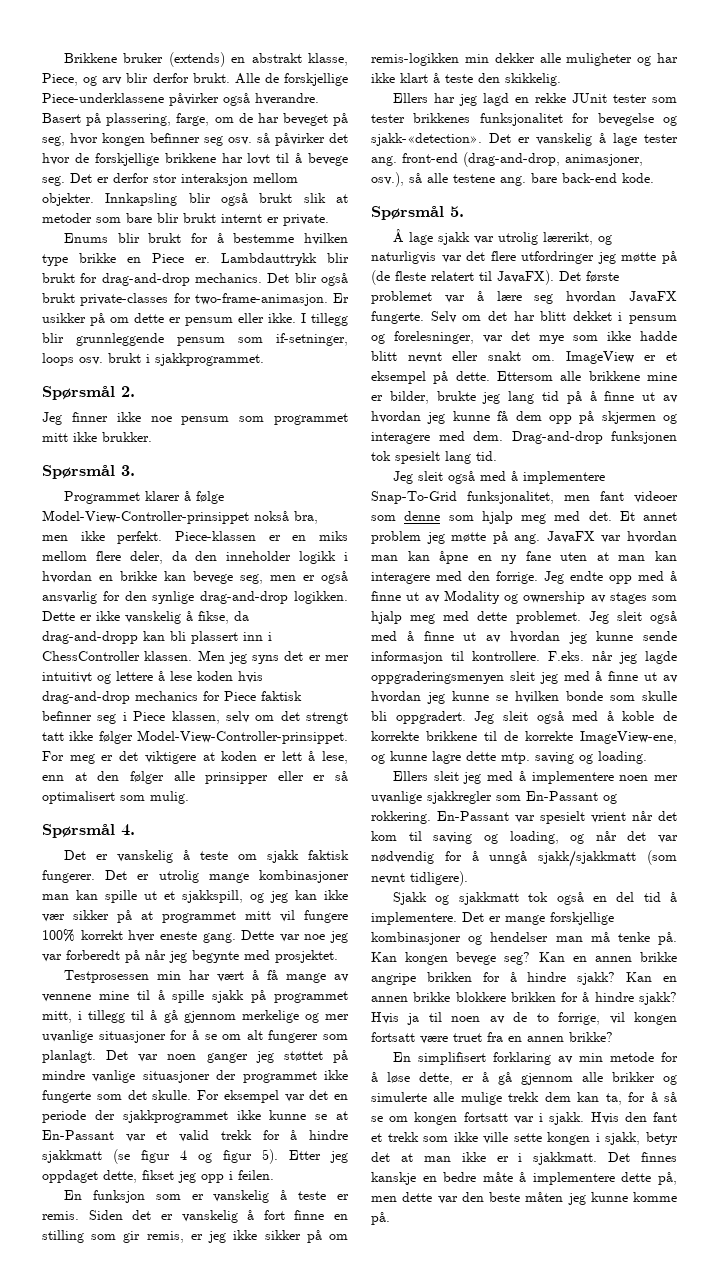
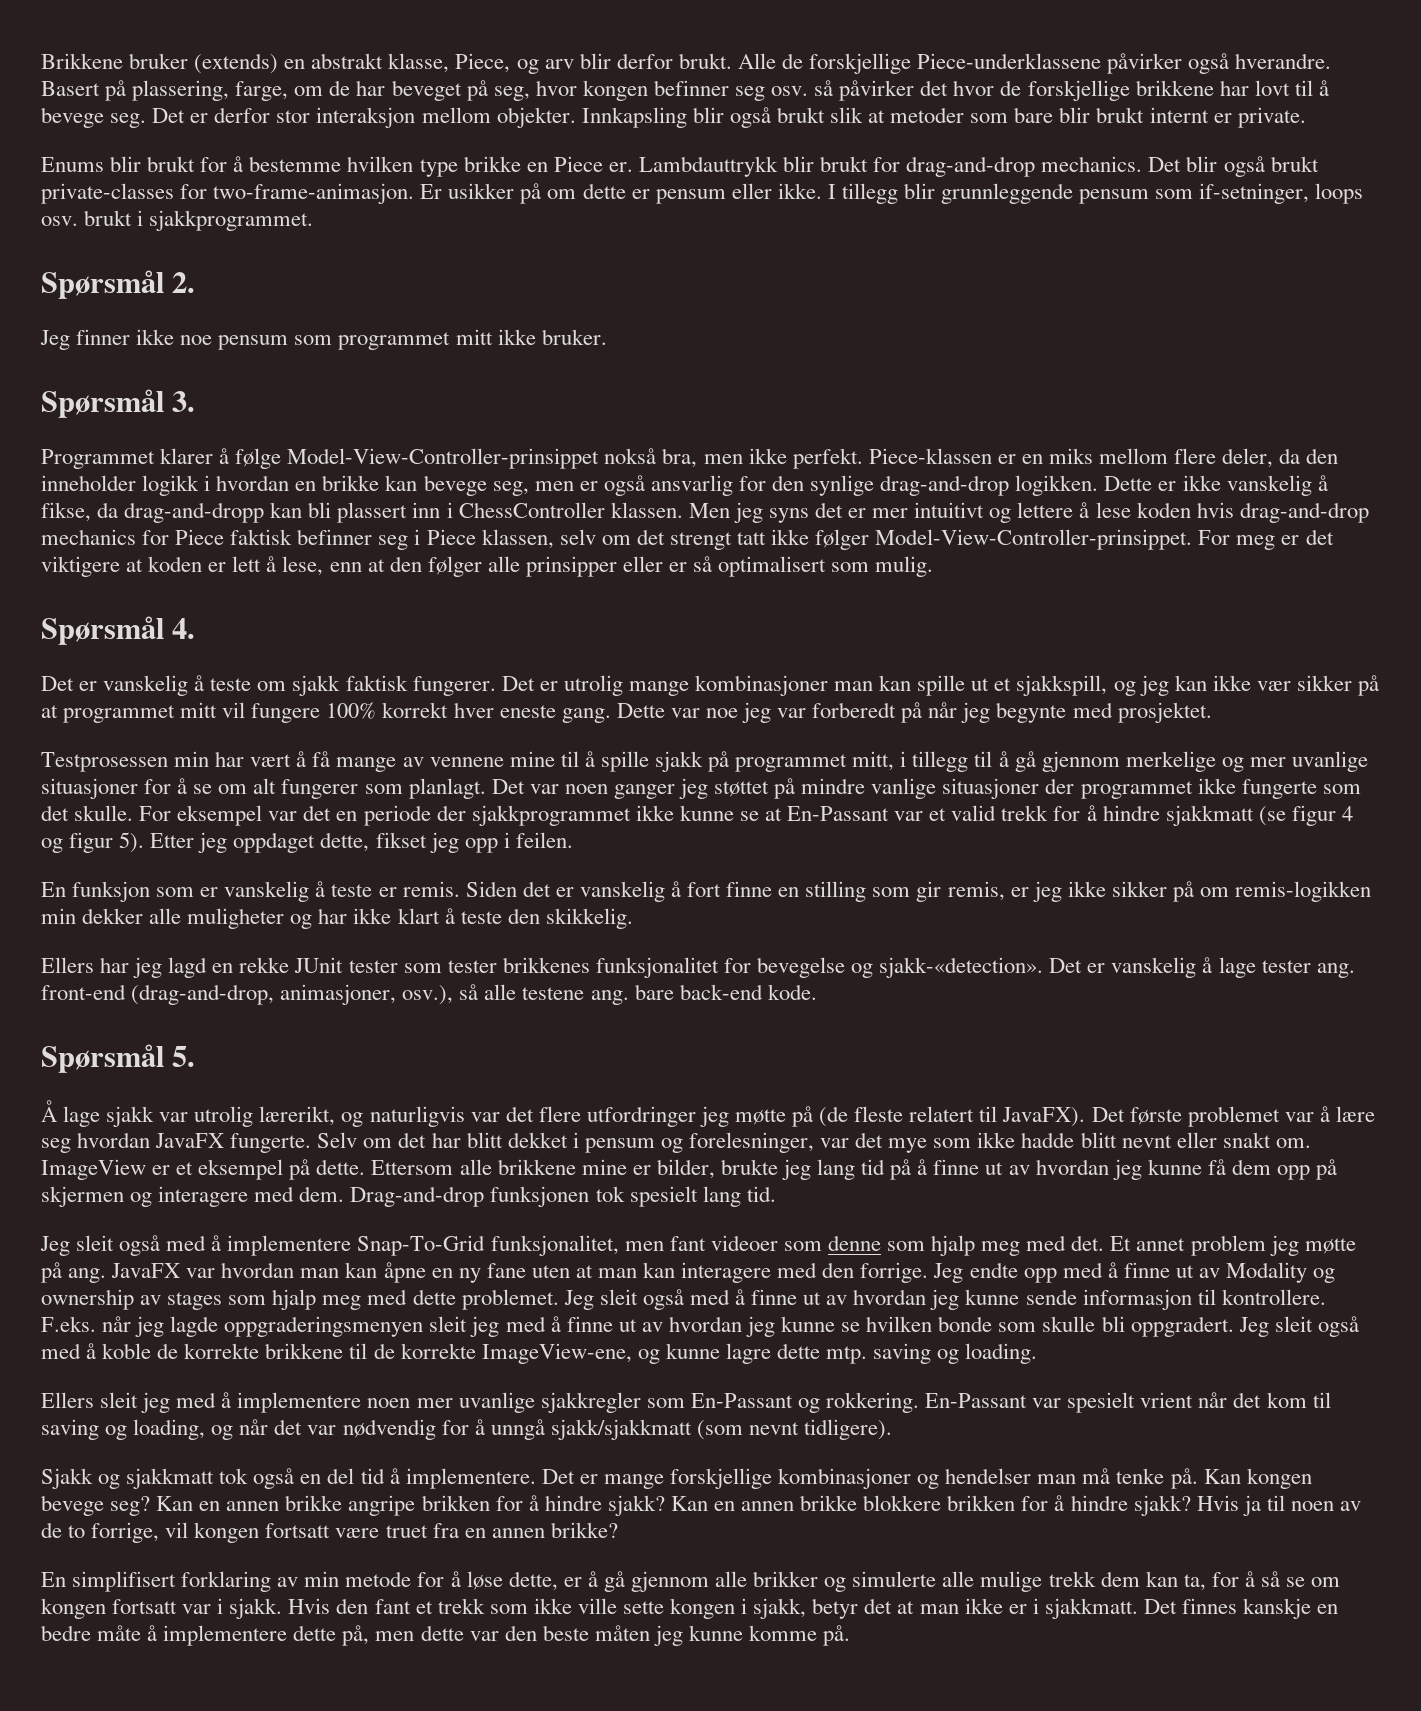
- Jeg finner ikke noe pensum som programmet mitt ikke brukker.
+ Jeg finner ikke noe pensum som programmet mitt ikke bruker.

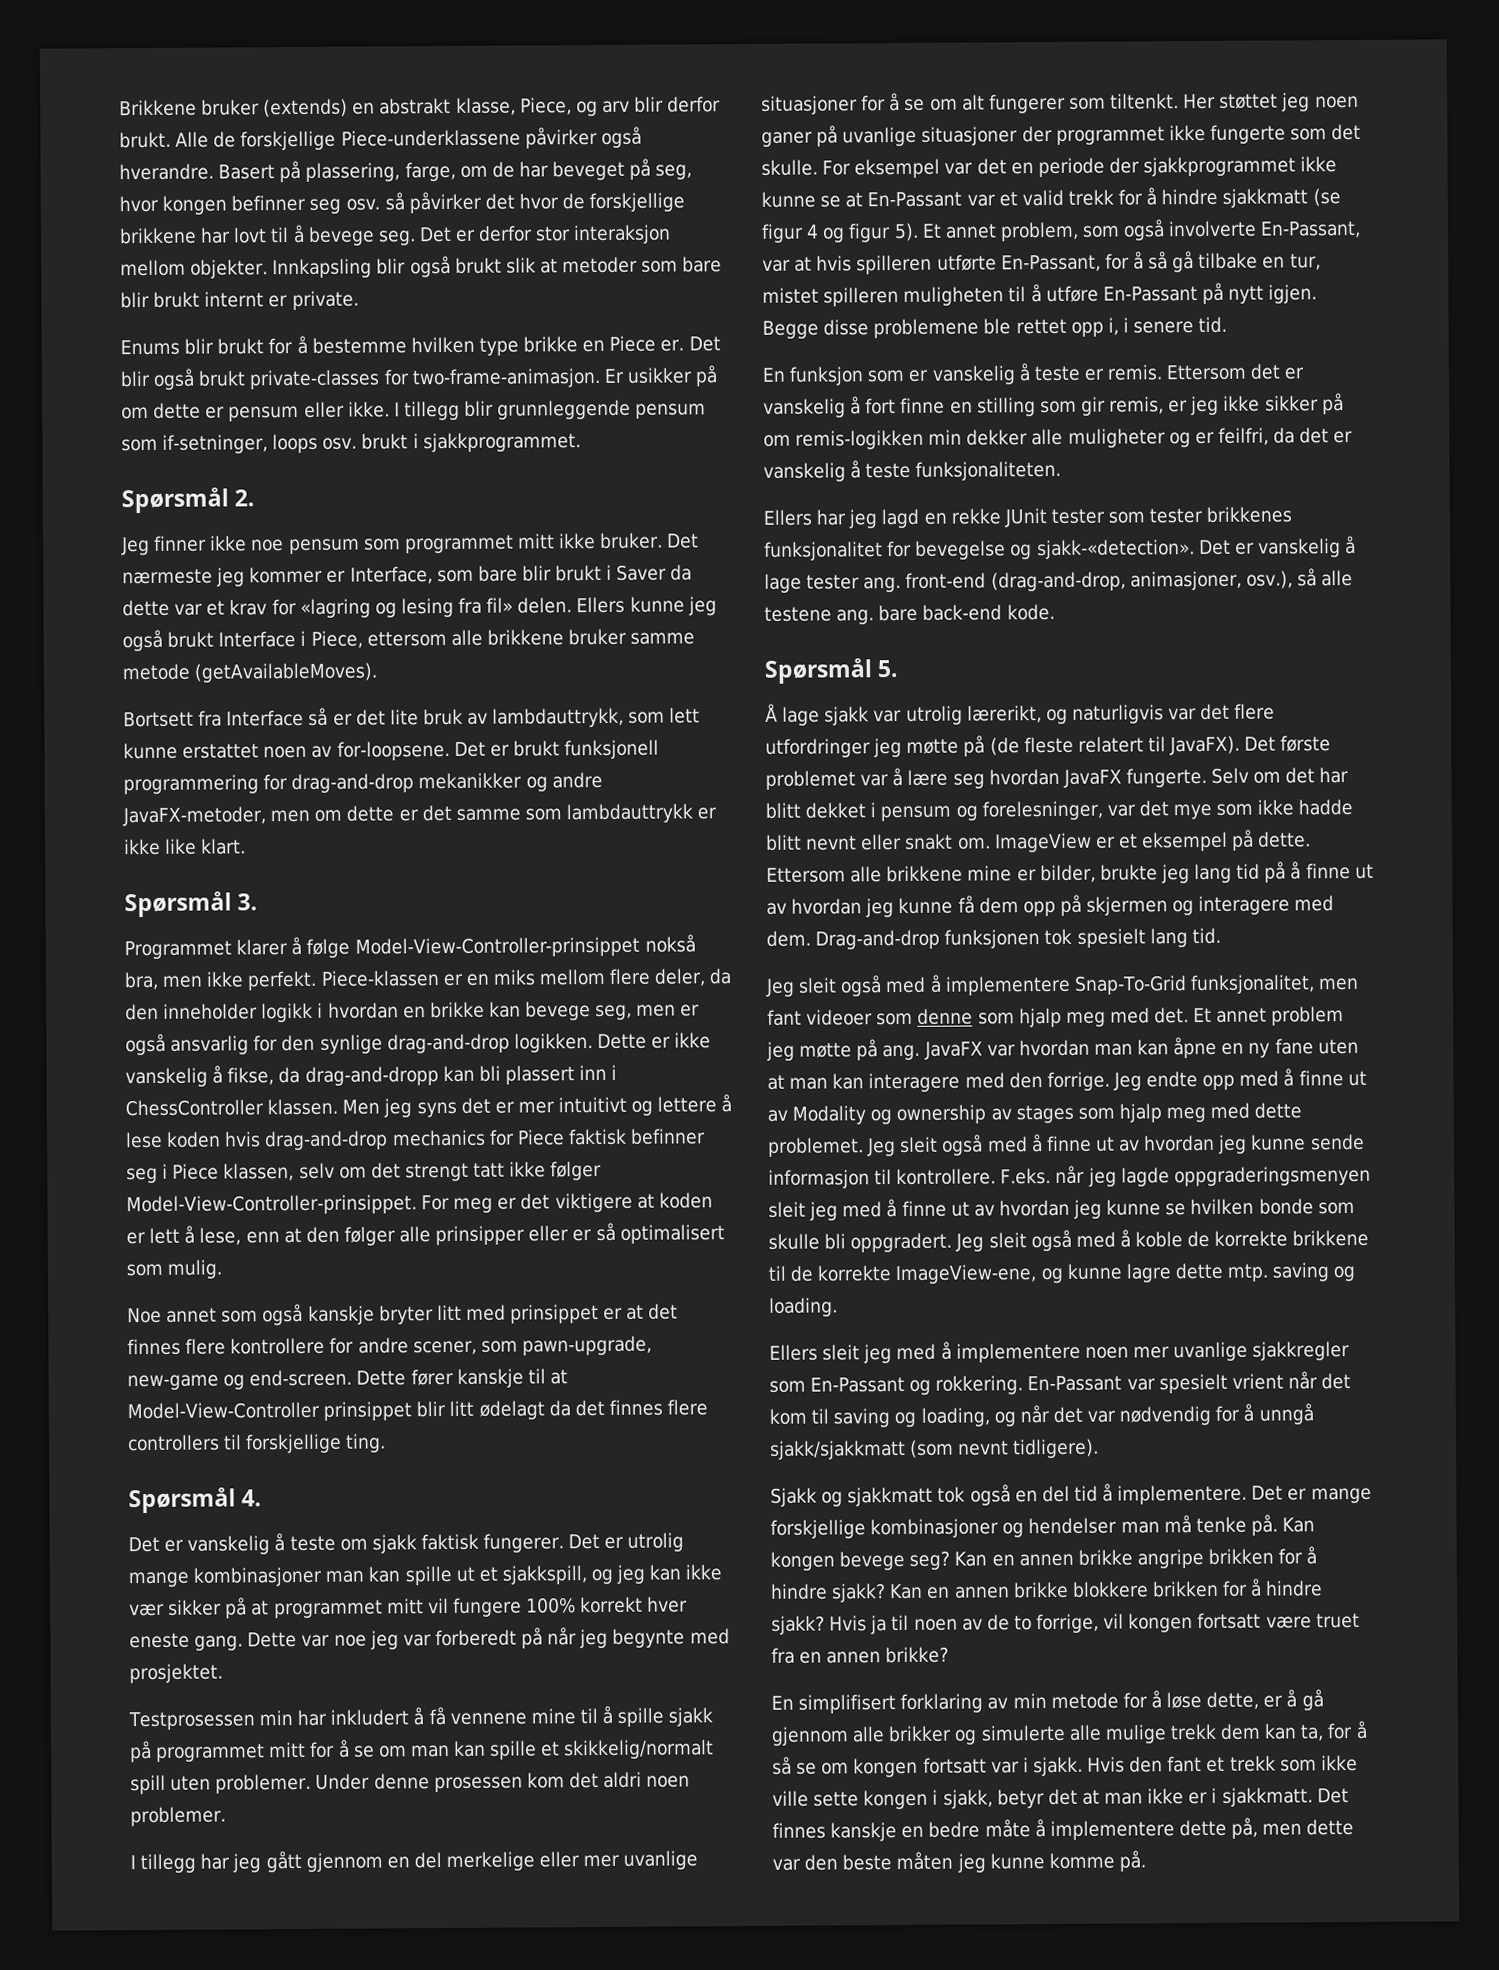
- Lambdauttrykk blir brukt for drag-and-drop mechanics.
+ Det nærmeste jeg kommer er Interface, som bare blir brukt i Saver da dette var et krav for «lagring og lesing fra fil» delen. Ellers kunne jeg også brukt Interface i Piece, ettersom alle brikkene bruker samme metode (getAvailableMoves).
+ Bortsett fra Interface så er det lite bruk av lambdauttrykk, som lett kunne erstattet noen av for-loopsene. Det er brukt funksjonell programmering for drag-and-drop mekanikker og andre JavaFX-metoder, men om dette er det samme som lambdauttrykk er ikke like klart.
+ Noe annet som også kanskje bryter litt med prinsippet er at det finnes flere kontrollere for andre scener, som pawn-upgrade, new-game og end-screen. Dette fører kanskje til at Model-View-Controller prinsippet blir litt ødelagt da det finnes flere controllers til forskjellige ting.
- Testprosessen min har vært å få mange av vennene mine til å spille sjakk på programmet mitt, i tillegg til å gå gjennom merkelige og mer uvanlige situasjoner for å se om alt fungerer som planlagt. Det var noen ganger jeg støttet på mindre vanlige situasjoner der programmet ikke fungerte som det skulle.
+ Testprosessen min har inkludert å få vennene mine til å spille sjakk på programmet mitt for å se om man kan spille et skikkelig/normalt spill uten problemer. Under denne prosessen kom det aldri noen problemer.
+ I tillegg har jeg gått gjennom en del merkelige eller mer uvanlige situasjoner for å se om alt fungerer som tiltenkt. Her støttet jeg noen ganer på uvanlige situasjoner der programmet ikke fungerte som det skulle.
- Etter jeg oppdaget dette, fikset jeg opp i feilen.
+ Et annet problem, som også involverte En-Passant, var at hvis spilleren utførte En-Passant, for å så gå tilbake en tur, mistet spilleren muligheten til å utføre En-Passant på nytt igjen. Begge disse problemene ble rettet opp i, i senere tid.
- Siden det er vanskelig å fort finne en stilling som gir remis, er jeg ikke sikker på om remis-logikken min dekker alle muligheter og har ikke klart å teste den skikkelig.
+ Ettersom det er vanskelig å fort finne en stilling som gir remis, er jeg ikke sikker på om remis-logikken min dekker alle muligheter og er feilfri, da det er vanskelig å teste funksjonaliteten.

